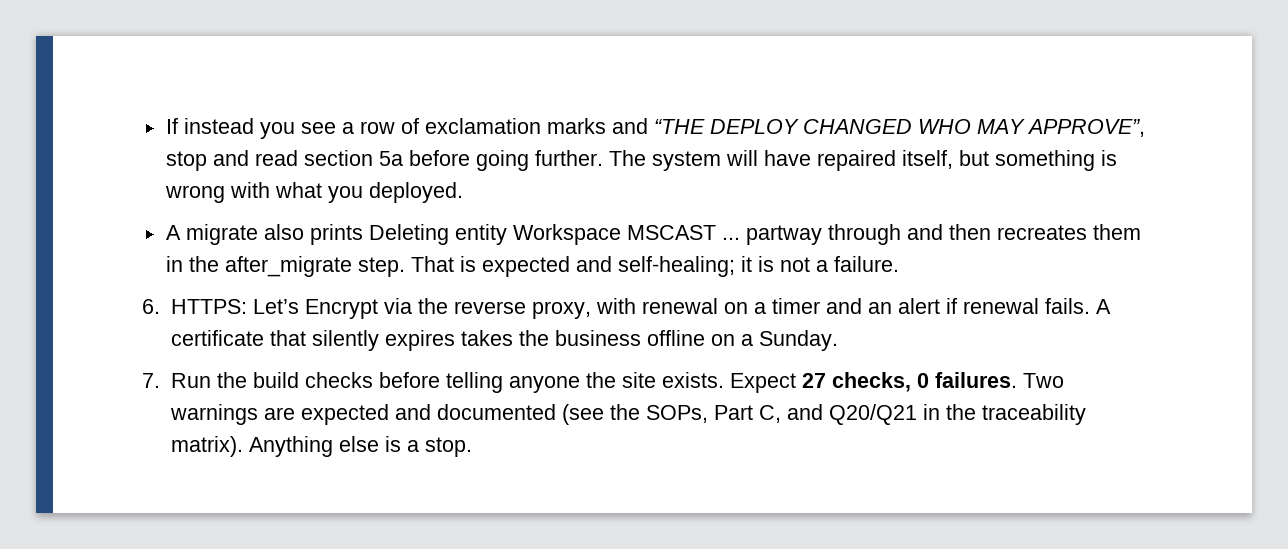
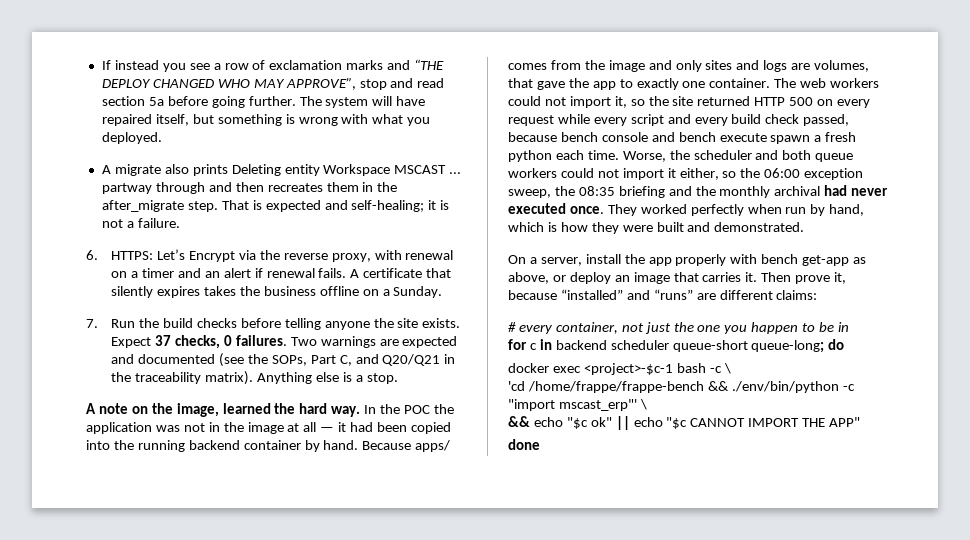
- Expect 27 checks, 0 failures.
+ Expect 37 checks, 0 failures.
+ A note on the image, learned the hard way. In the POC the application was not in the image at all — it had been copied into the running backend container by hand. Because apps/ comes from the image and only sites and logs are volumes, that gave the app to exactly one container. The web workers could not import it, so the site returned HTTP 500 on every request while every script and every build check passed, because bench console and bench execute spawn a fresh python each time. Worse, the scheduler and both queue workers could not import it either, so the 06:00 exception sweep, the 08:35 briefing and the monthly archival had never executed once. They worked perfectly when run by hand, which is how they were built and demonstrated.
+ On a server, install the app properly with bench get-app as above, or deploy an image that carries it. Then prove it, because “installed” and “runs” are different claims:
+ # every container, not just the one you happen to be in
+ for c in backend scheduler queue-short queue-long; do
+ docker exec <project>-$c-1 bash -c \
+ 'cd /home/frappe/frappe-bench && ./env/bin/python -c "import mscast_erp"' \
+ && echo "$c ok" || echo "$c CANNOT IMPORT THE APP"
+ done

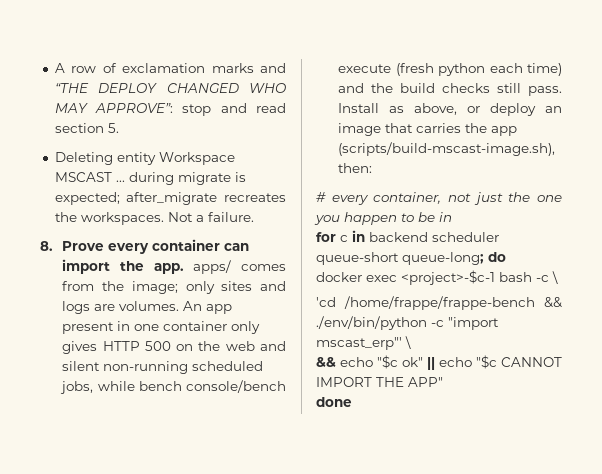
- If instead you see a row of exclamation marks and “THE DEPLOY CHANGED WHO MAY APPROVE”, stop and read section 5a before going further. The system will have repaired itself, but something is wrong with what you deployed.
- A migrate also prints Deleting entity Workspace MSCAST ... partway through and then recreates them in the after_migrate step. That is expected and self-healing; it is not a failure.
- 6. HTTPS: Let’s Encrypt via the reverse proxy, with renewal on a timer and an alert if renewal fails. A certificate that silently expires takes the business offline on a Sunday.
- 7. Run the build checks before telling anyone the site exists. Expect 37 checks, 0 failures. Two warnings are expected and documented (see the SOPs, Part C, and Q20/Q21 in the traceability matrix). Anything else is a stop.
- A note on the image, learned the hard way. In the POC the application was not in the image at all — it had been copied into the running backend container by hand. Because apps/ comes from the image and only sites and logs are volumes, that gave the app to exactly one container. The web workers could not import it, so the site returned HTTP 500 on every request while every script and every build check passed, because bench console and bench execute spawn a fresh python each time. Worse, the scheduler and both queue workers could not import it either, so the 06:00 exception sweep, the 08:35 briefing and the monthly archival had never executed once. They worked perfectly when run by hand, which is how they were built and demonstrated.
- On a server, install the app properly with bench get-app as above, or deploy an image that carries it. Then prove it, because “installed” and “runs” are different claims:
+ A row of exclamation marks and “THE DEPLOY CHANGED WHO MAY APPROVE”: stop and read section 5.
+ Deleting entity Workspace MSCAST ... during migrate is expected; after_migrate recreates the workspaces. Not a failure.
+ 8. Prove every container can import the app. apps/ comes from the image; only sites and logs are volumes. An app present in one container only gives HTTP 500 on the web and silent non-running scheduled jobs, while bench console/bench execute (fresh python each time) and the build checks still pass. Install as above, or deploy an image that carries the app (scripts/build-mscast-image.sh), then:

